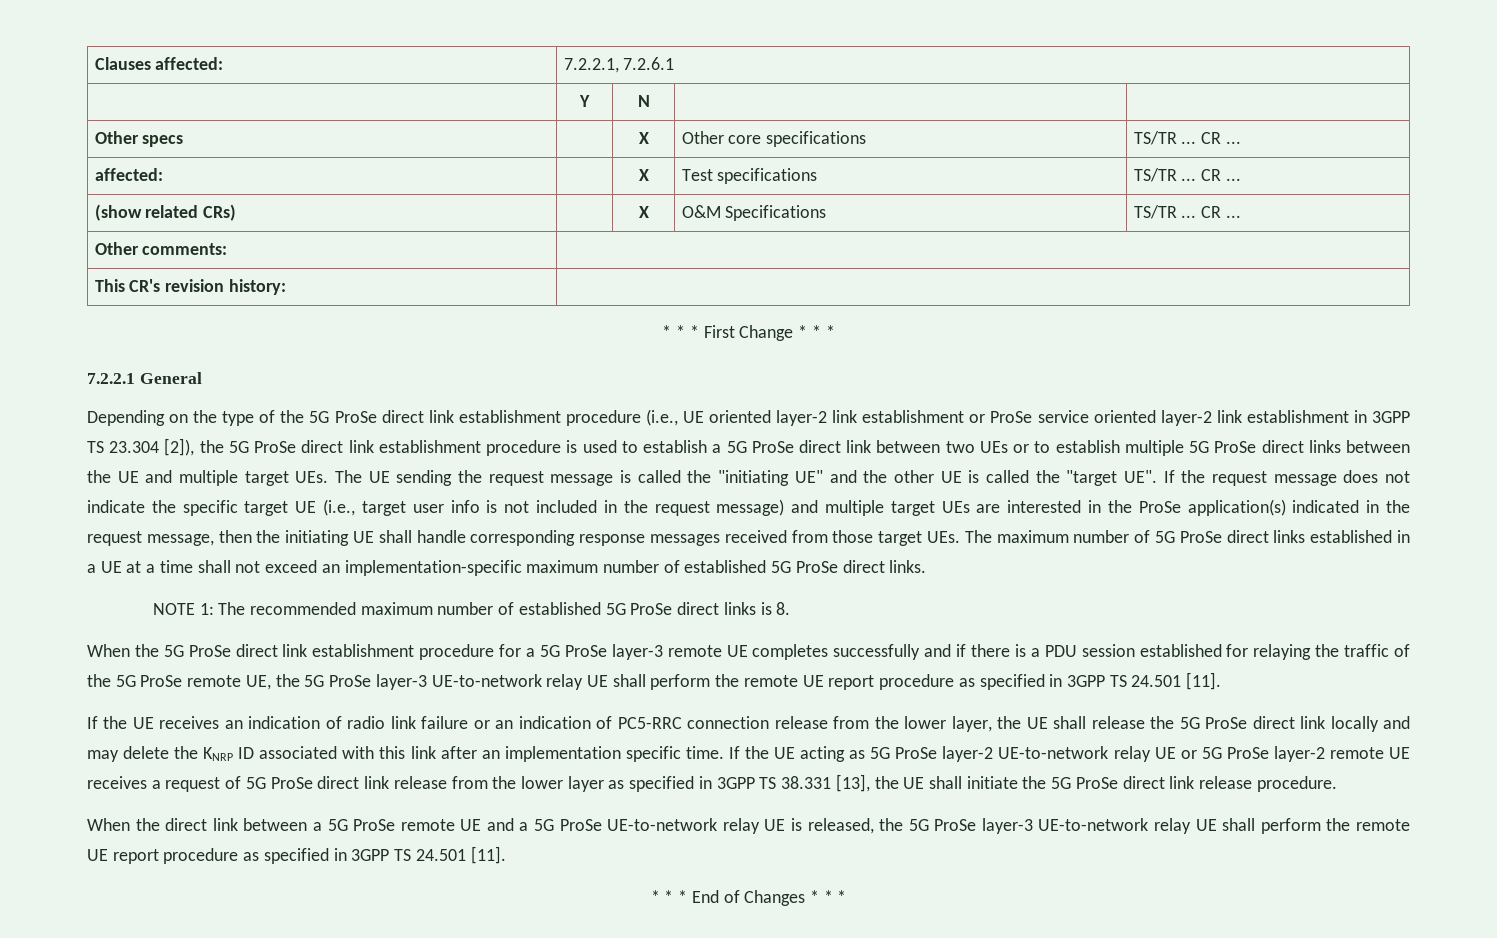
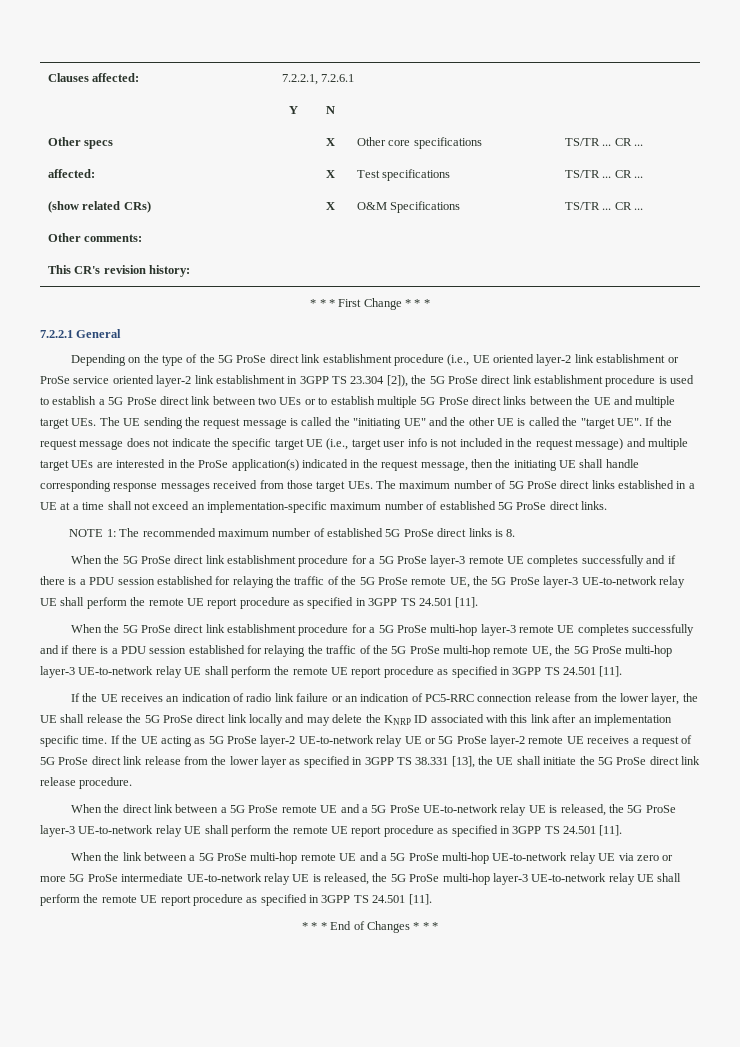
+ When the 5G ProSe direct link establishment procedure for a 5G ProSe multi-hop layer-3 remote UE completes successfully and if there is a PDU session established for relaying the traffic of the 5G ProSe multi-hop remote UE, the 5G ProSe multi-hop layer-3 UE-to-network relay UE shall perform the remote UE report procedure as specified in 3GPP TS 24.501 [11].
+ When the link between a 5G ProSe multi-hop remote UE and a 5G ProSe multi-hop UE-to-network relay UE via zero or more 5G ProSe intermediate UE-to-network relay UE is released, the 5G ProSe multi-hop layer-3 UE-to-network relay UE shall perform the remote UE report procedure as specified in 3GPP TS 24.501 [11].

